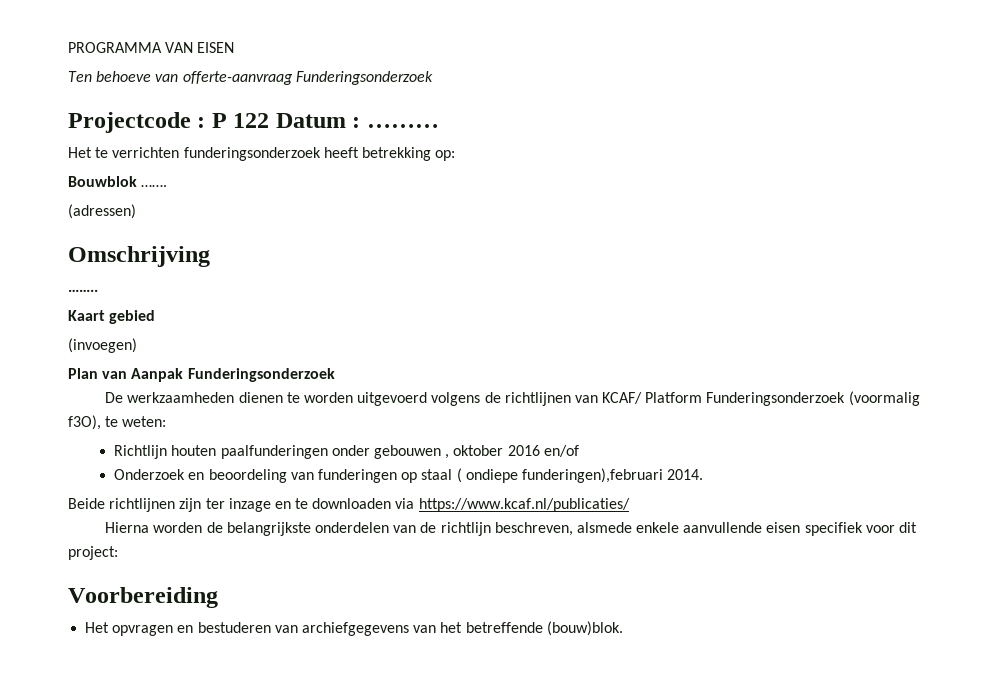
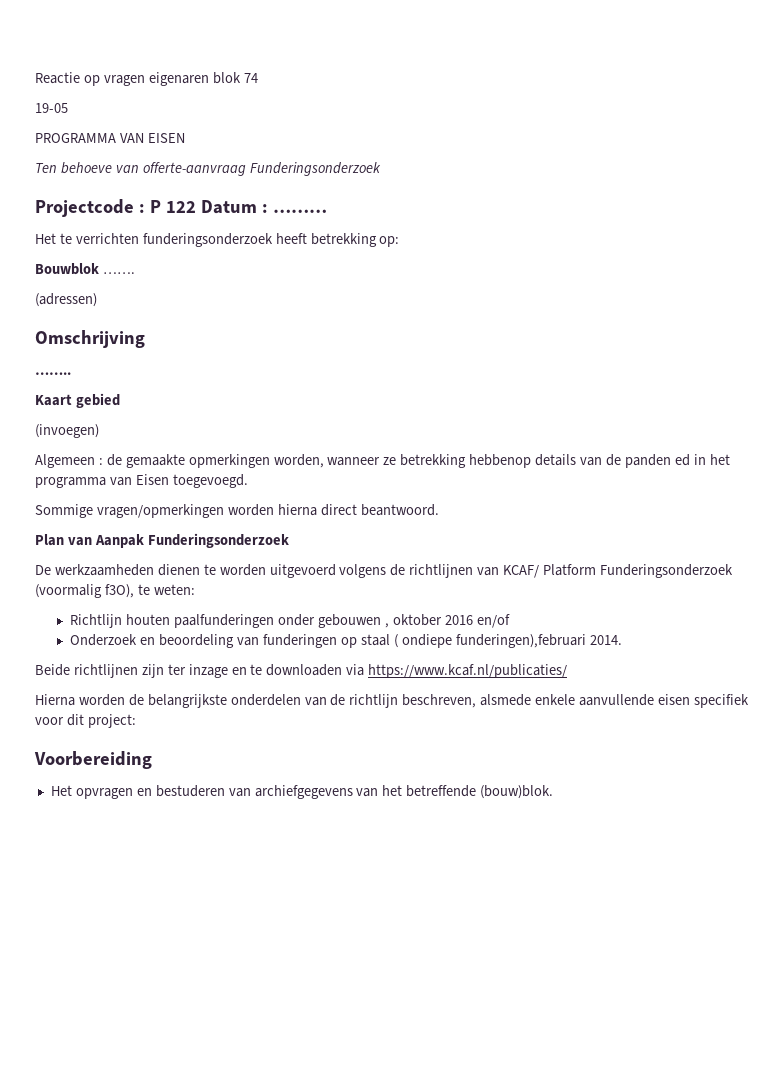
+ Reactie op vragen eigenaren blok 74
+ 19-05
+ Algemeen : de gemaakte opmerkingen worden, wanneer ze betrekking hebbenop details van de panden ed in het programma van Eisen toegevoegd.
+ Sommige vragen/opmerkingen worden hierna direct beantwoord.

